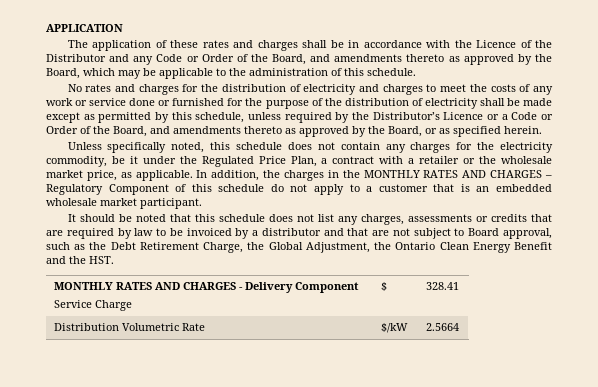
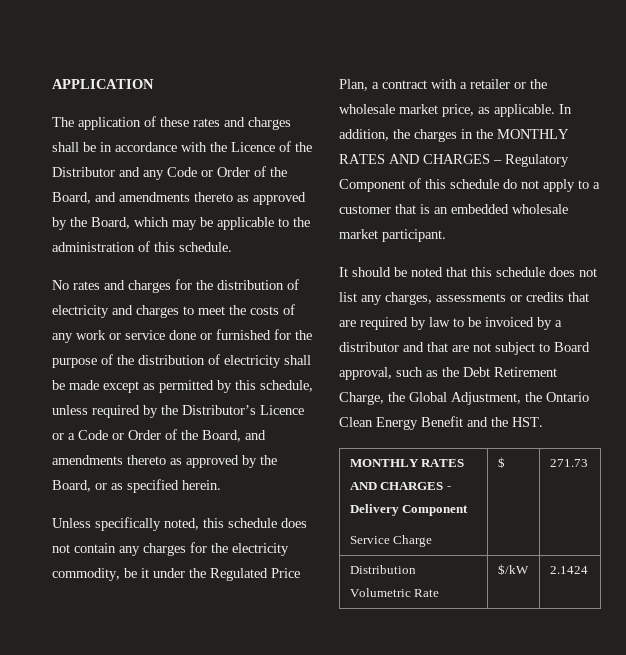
  MONTHLY RATES AND CHARGES - Delivery Component
- Service Charge | $ | 328.41
+ Service Charge | $ | 271.73
- Distribution Volumetric Rate | $/kW | 2.5664
+ Distribution Volumetric Rate | $/kW | 2.1424

